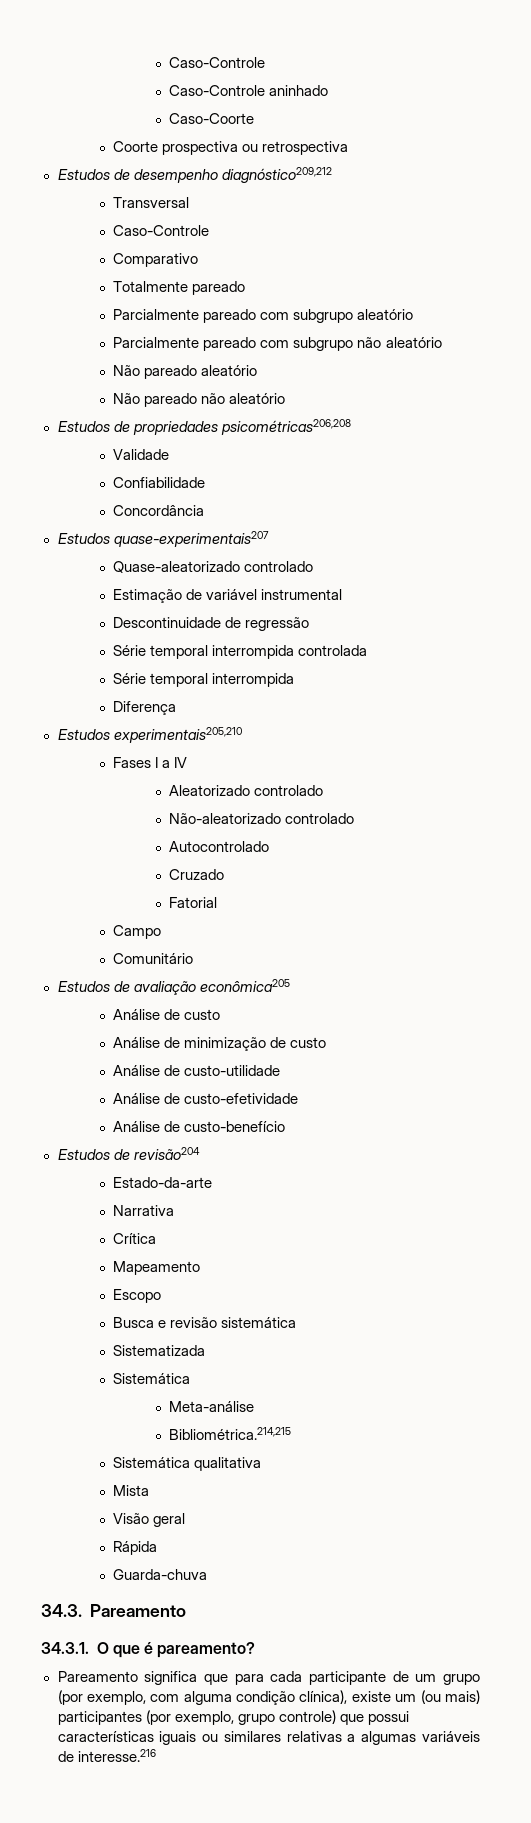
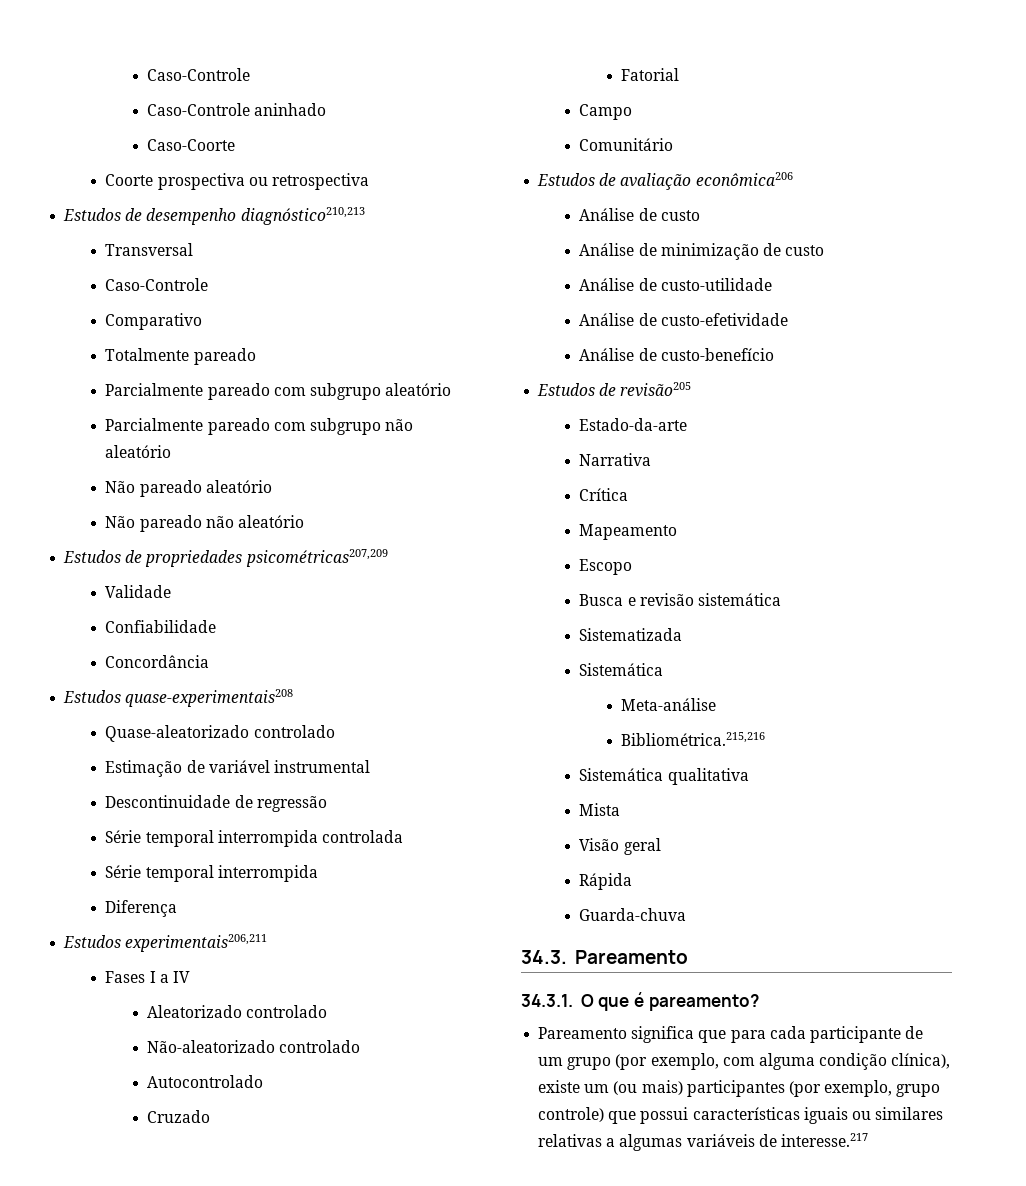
- Estudos de desempenho diagnóstico209,212
+ Estudos de desempenho diagnóstico210,213
- Estudos de propriedades psicométricas206,208
+ Estudos de propriedades psicométricas207,209
- Estudos quase-experimentais207
+ Estudos quase-experimentais208
- Estudos experimentais205,210
+ Estudos experimentais206,211
- Estudos de avaliação econômica205
+ Estudos de avaliação econômica206
- Estudos de revisão204
+ Estudos de revisão205
- Bibliométrica.214,215
+ Bibliométrica.215,216
- Pareamento significa que para cada participante de um grupo (por exemplo, com alguma condição clínica), existe um (ou mais) participantes (por exemplo, grupo controle) que possui características iguais ou similares relativas a algumas variáveis de interesse.216
+ Pareamento significa que para cada participante de um grupo (por exemplo, com alguma condição clínica), existe um (ou mais) participantes (por exemplo, grupo controle) que possui características iguais ou similares relativas a algumas variáveis de interesse.217

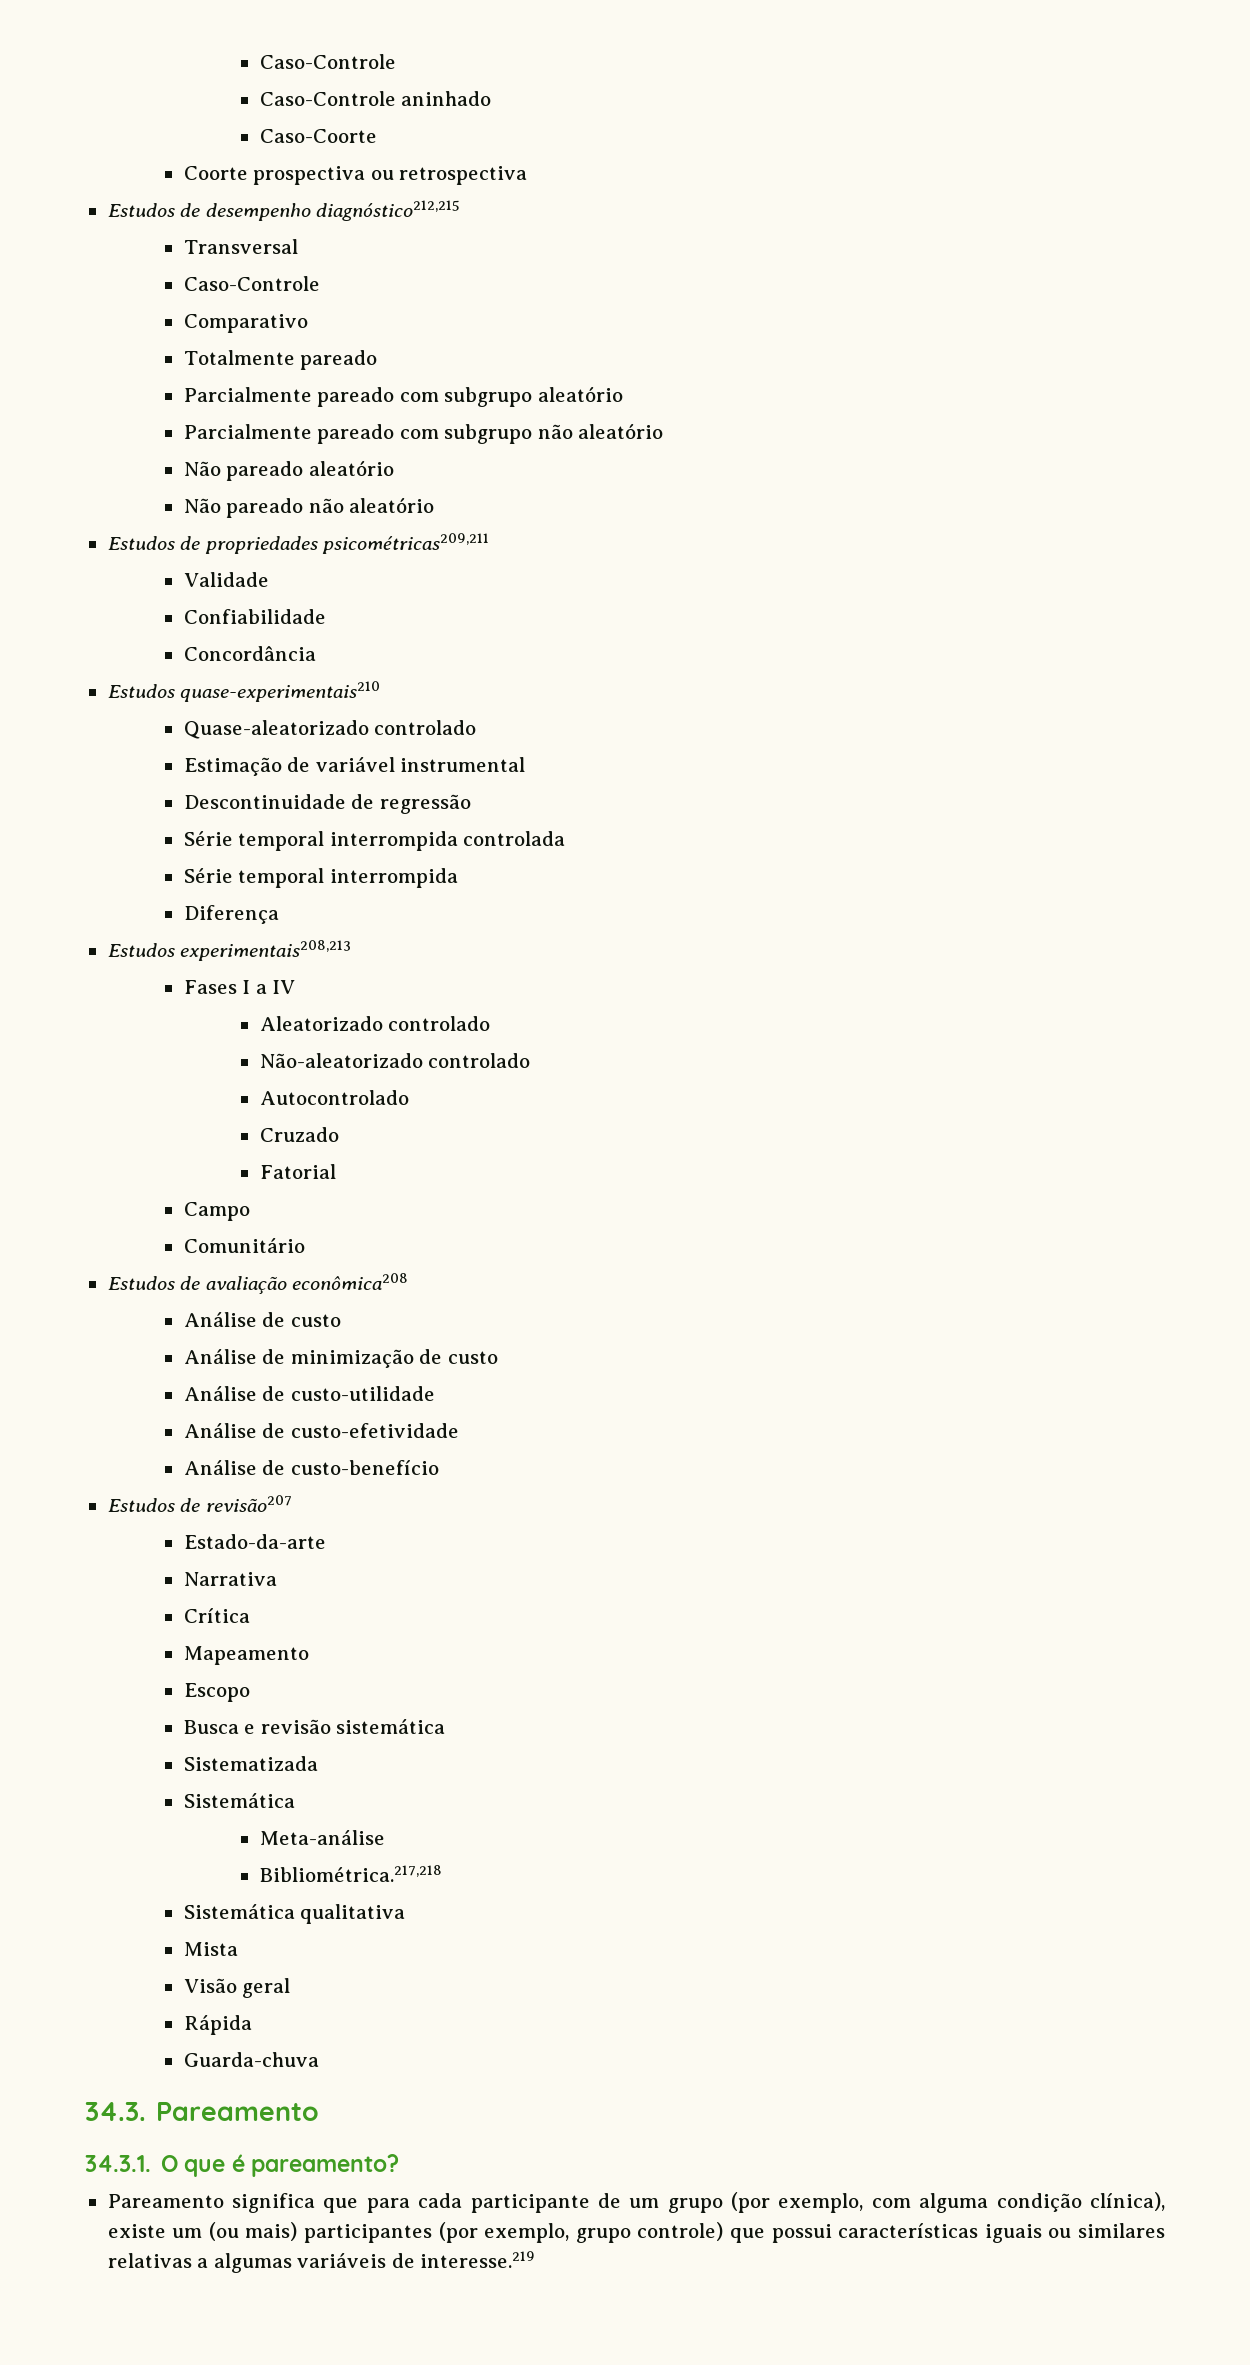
- Estudos de desempenho diagnóstico210,213
+ Estudos de desempenho diagnóstico212,215
- Estudos de propriedades psicométricas207,209
+ Estudos de propriedades psicométricas209,211
- Estudos quase-experimentais208
+ Estudos quase-experimentais210
- Estudos experimentais206,211
+ Estudos experimentais208,213
- Estudos de avaliação econômica206
+ Estudos de avaliação econômica208
- Estudos de revisão205
+ Estudos de revisão207
- Bibliométrica.215,216
+ Bibliométrica.217,218
- Pareamento significa que para cada participante de um grupo (por exemplo, com alguma condição clínica), existe um (ou mais) participantes (por exemplo, grupo controle) que possui características iguais ou similares relativas a algumas variáveis de interesse.217
+ Pareamento significa que para cada participante de um grupo (por exemplo, com alguma condição clínica), existe um (ou mais) participantes (por exemplo, grupo controle) que possui características iguais ou similares relativas a algumas variáveis de interesse.219

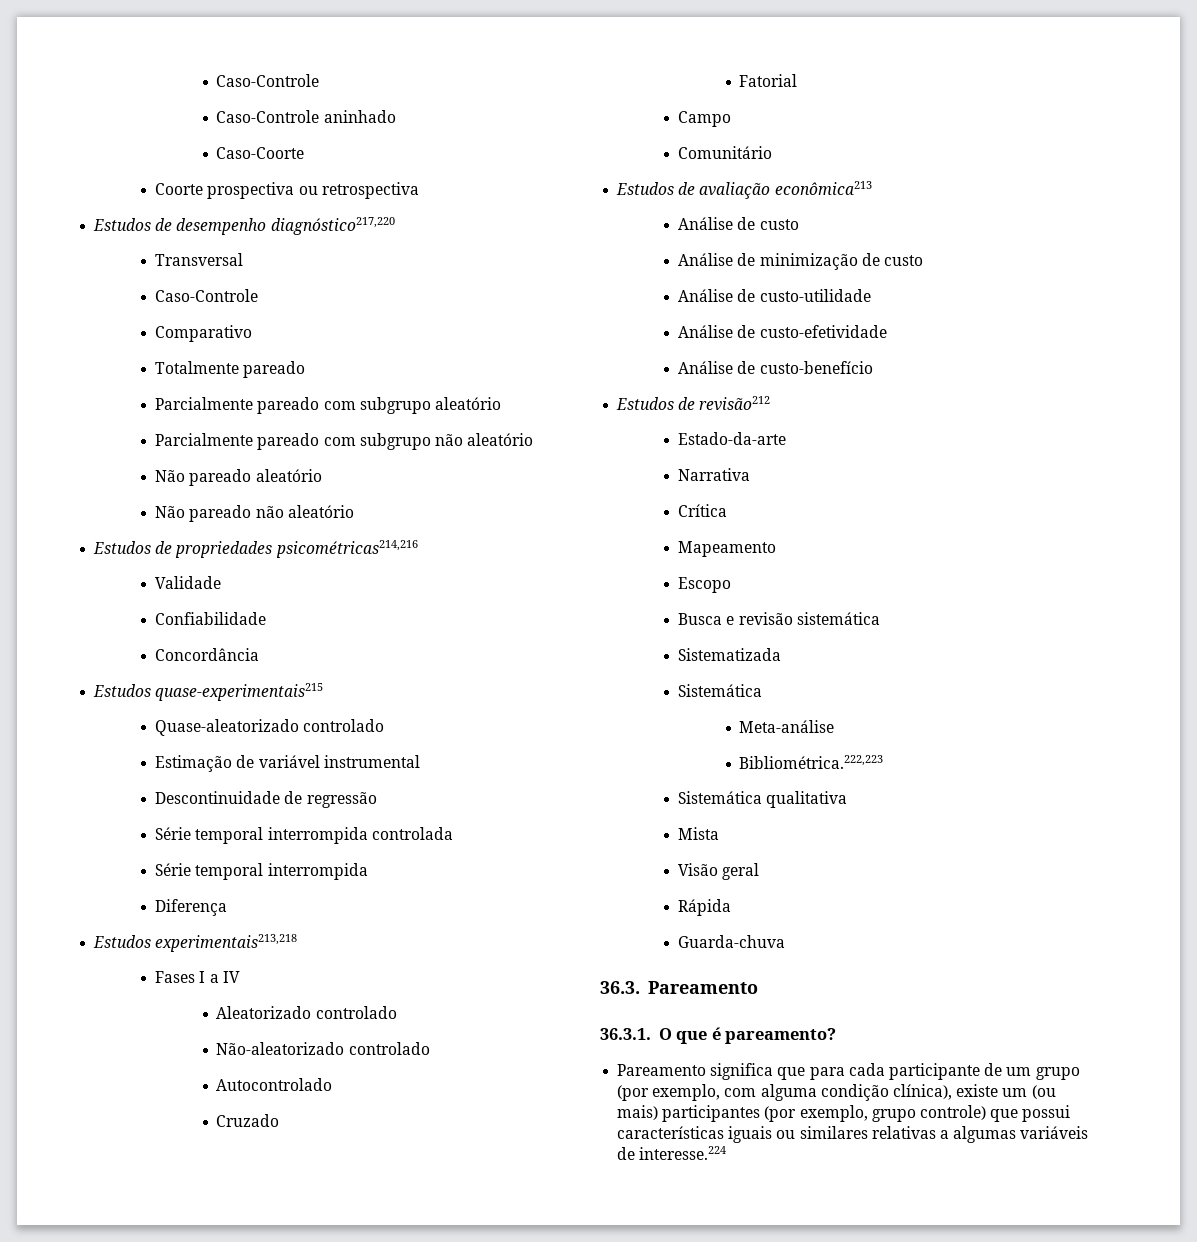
- Estudos de desempenho diagnóstico212,215
+ Estudos de desempenho diagnóstico217,220
- Estudos de propriedades psicométricas209,211
+ Estudos de propriedades psicométricas214,216
- Estudos quase-experimentais210
+ Estudos quase-experimentais215
- Estudos experimentais208,213
+ Estudos experimentais213,218
- Estudos de avaliação econômica208
+ Estudos de avaliação econômica213
- Estudos de revisão207
+ Estudos de revisão212
- Bibliométrica.217,218
+ Bibliométrica.222,223
- 34.3. Pareamento
+ 36.3. Pareamento
- 34.3.1. O que é pareamento?
+ 36.3.1. O que é pareamento?
- Pareamento significa que para cada participante de um grupo (por exemplo, com alguma condição clínica), existe um (ou mais) participantes (por exemplo, grupo controle) que possui características iguais ou similares relativas a algumas variáveis de interesse.219
+ Pareamento significa que para cada participante de um grupo (por exemplo, com alguma condição clínica), existe um (ou mais) participantes (por exemplo, grupo controle) que possui características iguais ou similares relativas a algumas variáveis de interesse.224

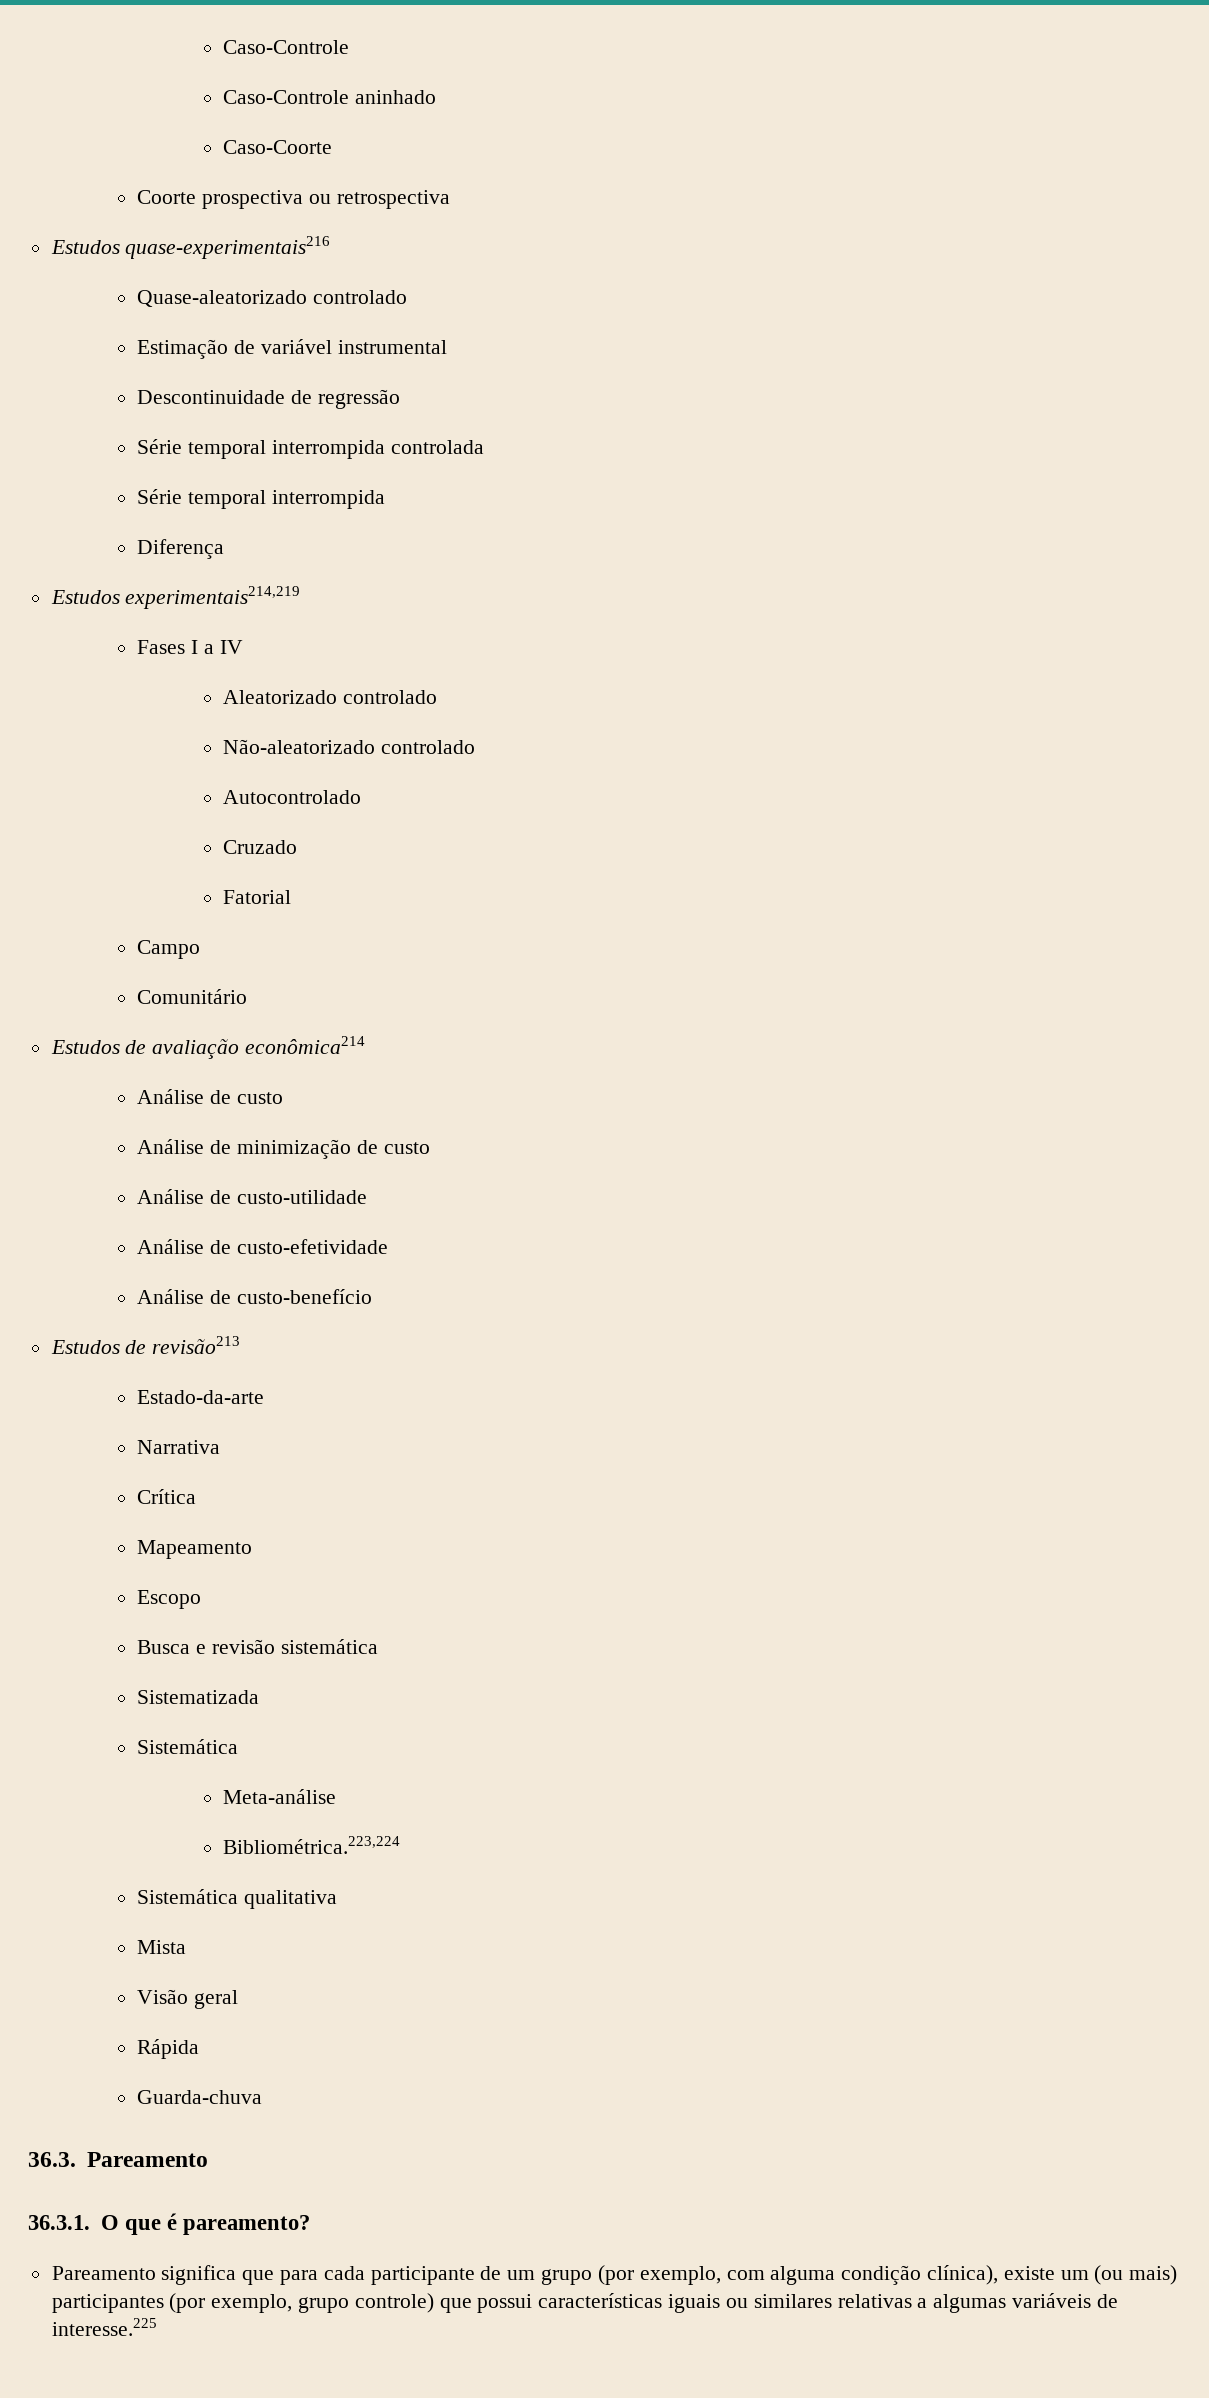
- Estudos de desempenho diagnóstico217,220
- Transversal
- Caso-Controle
- Comparativo
- Totalmente pareado
- Parcialmente pareado com subgrupo aleatório
- Parcialmente pareado com subgrupo não aleatório
- Não pareado aleatório
- Não pareado não aleatório
- Estudos de propriedades psicométricas214,216
- Validade
- Confiabilidade
- Concordância
- Estudos quase-experimentais215
+ Estudos quase-experimentais216
- Estudos experimentais213,218
+ Estudos experimentais214,219
- Estudos de avaliação econômica213
+ Estudos de avaliação econômica214
- Estudos de revisão212
+ Estudos de revisão213
- Bibliométrica.222,223
+ Bibliométrica.223,224
- Pareamento significa que para cada participante de um grupo (por exemplo, com alguma condição clínica), existe um (ou mais) participantes (por exemplo, grupo controle) que possui características iguais ou similares relativas a algumas variáveis de interesse.224
+ Pareamento significa que para cada participante de um grupo (por exemplo, com alguma condição clínica), existe um (ou mais) participantes (por exemplo, grupo controle) que possui características iguais ou similares relativas a algumas variáveis de interesse.225

